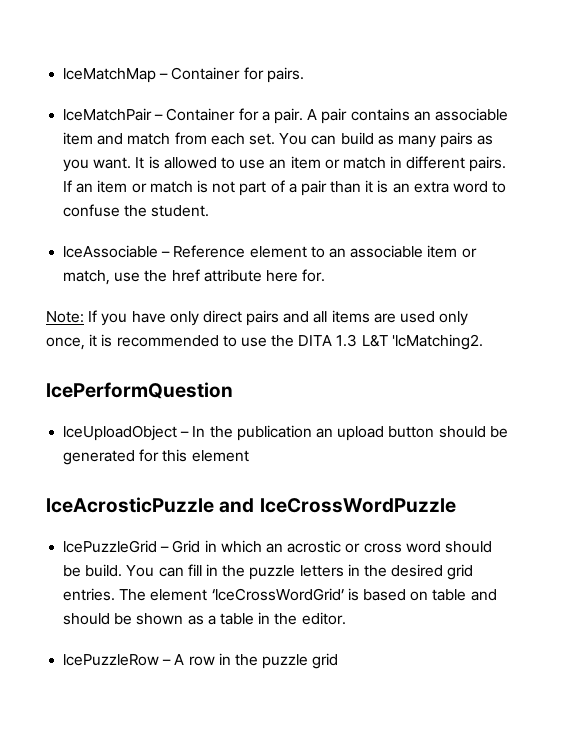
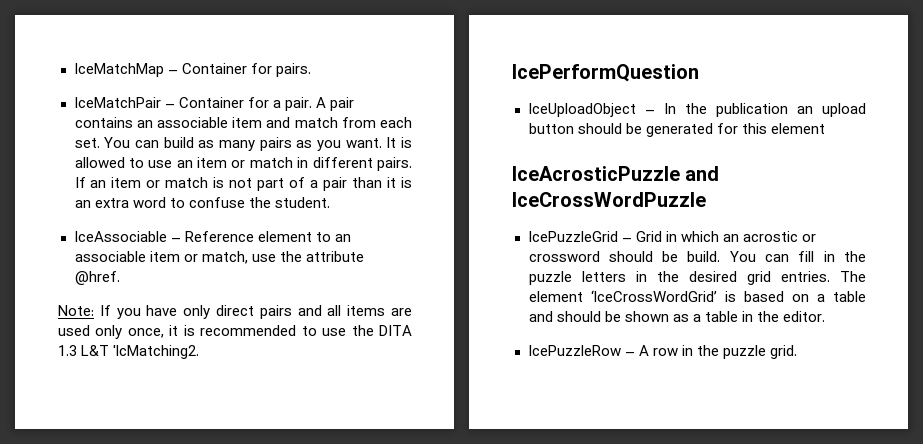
- lceAssociable – Reference element to an associable item or match, use the href attribute here for.
+ lceAssociable – Reference element to an associable item or match, use the attribute @href.
- lcePuzzleGrid – Grid in which an acrostic or cross word should be build.
+ lcePuzzleGrid – Grid in which an acrostic or crossword should be build.
- The element ‘lceCrossWordGrid’ is based on table and should be shown as a table in the editor.
+ The element ‘lceCrossWordGrid’ is based on a table and should be shown as a table in the editor.
- lcePuzzleRow – A row in the puzzle grid
+ lcePuzzleRow – A row in the puzzle grid.

